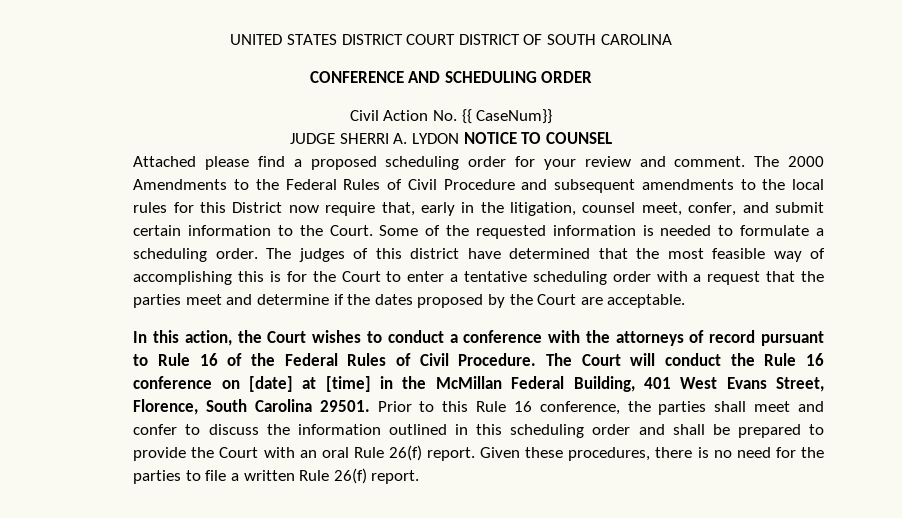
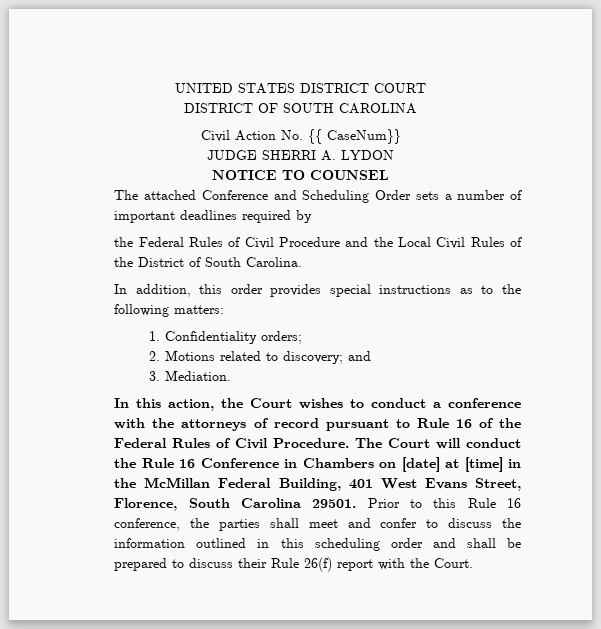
- UNITED STATES DISTRICT COURT DISTRICT OF SOUTH CAROLINA
+ UNITED STATES DISTRICT COURT
+ DISTRICT OF SOUTH CAROLINA
- CONFERENCE AND SCHEDULING ORDER
- JUDGE SHERRI A. LYDON NOTICE TO COUNSEL
+ JUDGE SHERRI A. LYDON
+ NOTICE TO COUNSEL
- Attached please find a proposed scheduling order for your review and comment. The 2000 Amendments to the Federal Rules of Civil Procedure and subsequent amendments to the local rules for this District now require that, early in the litigation, counsel meet, confer, and submit certain information to the Court. Some of the requested information is needed to formulate a scheduling order. The judges of this district have determined that the most feasible way of accomplishing this is for the Court to enter a tentative scheduling order with a request that the parties meet and determine if the dates proposed by the Court are acceptable.
+ The attached Conference and Scheduling Order sets a number of important deadlines required by
+ the Federal Rules of Civil Procedure and the Local Civil Rules of the District of South Carolina.
+ In addition, this order provides special instructions as to the following matters:
+ 1. Confidentiality orders;
+ 2. Motions related to discovery; and
+ 3. Mediation.
- The Court will conduct the Rule 16 conference on [date] at [time] in the McMillan Federal Building, 401 West Evans Street, Florence, South Carolina 29501.
+ The Court will conduct the Rule 16 Conference in Chambers on [date] at [time] in the McMillan Federal Building, 401 West Evans Street, Florence, South Carolina 29501.
- Prior to this Rule 16 conference, the parties shall meet and confer to discuss the information outlined in this scheduling order and shall be prepared to provide the Court with an oral Rule 26(f) report. Given these procedures, there is no need for the parties to file a written Rule 26(f) report.
+ Prior to this Rule 16 conference, the parties shall meet and confer to discuss the information outlined in this scheduling order and shall be prepared to discuss their Rule 26(f) report with the Court.

